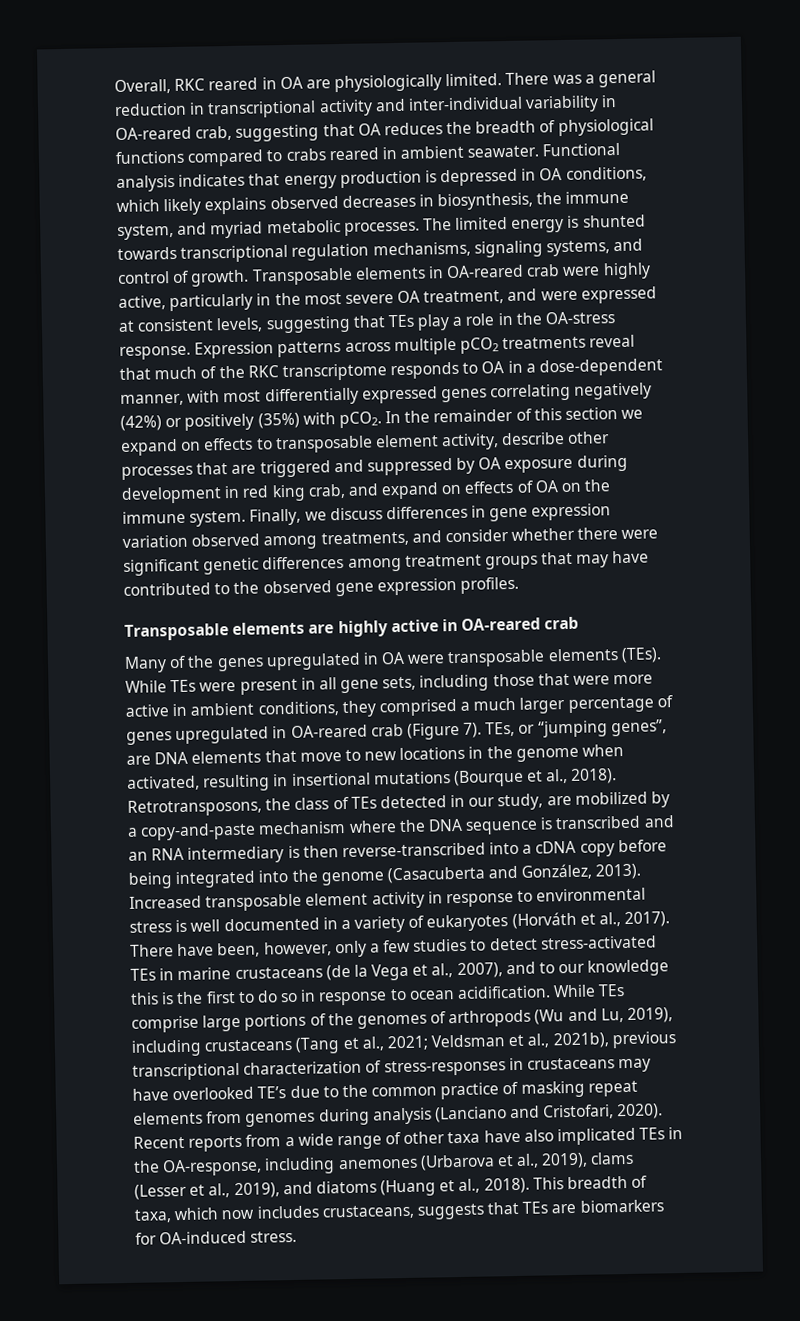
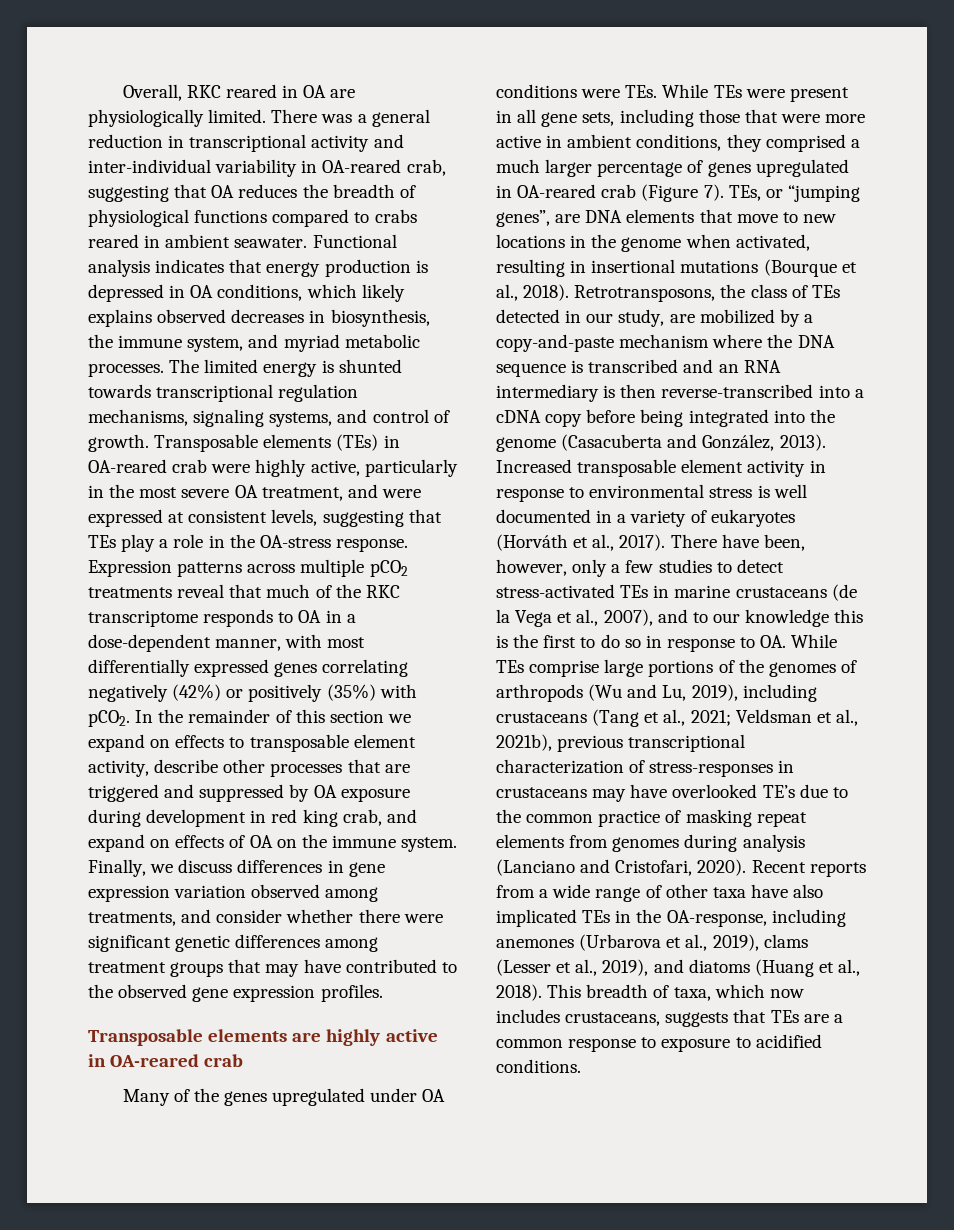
- Transposable elements in OA-reared crab were highly active, particularly in the most severe OA treatment, and were expressed at consistent levels, suggesting that TEs play a role in the OA-stress response.
+ Transposable elements (TEs) in OA-reared crab were highly active, particularly in the most severe OA treatment, and were expressed at consistent levels, suggesting that TEs play a role in the OA-stress response.
- Many of the genes upregulated in OA were transposable elements (TEs). While TEs were present in all gene sets, including those that were more active in ambient conditions, they comprised a much larger percentage of genes upregulated in OA-reared crab (Figure 7).
+ Many of the genes upregulated under OA conditions were TEs. While TEs were present in all gene sets, including those that were more active in ambient conditions, they comprised a much larger percentage of genes upregulated in OA-reared crab (Figure 7).
- There have been, however, only a few studies to detect stress-activated TEs in marine crustaceans (de la Vega et al., 2007), and to our knowledge this is the first to do so in response to ocean acidification. While TEs comprise large portions of the genomes of arthropods (Wu and Lu, 2019), including crustaceans (Tang et al., 2021;
+ There have been, however, only a few studies to detect stress-activated TEs in marine crustaceans (de la Vega et al., 2007), and to our knowledge this is the first to do so in response to OA. While TEs comprise large portions of the genomes of arthropods (Wu and Lu, 2019), including crustaceans (Tang et al., 2021;
- This breadth of taxa, which now includes crustaceans, suggests that TEs are biomarkers for OA-induced stress.
+ This breadth of taxa, which now includes crustaceans, suggests that TEs are a common response to exposure to acidified conditions.

